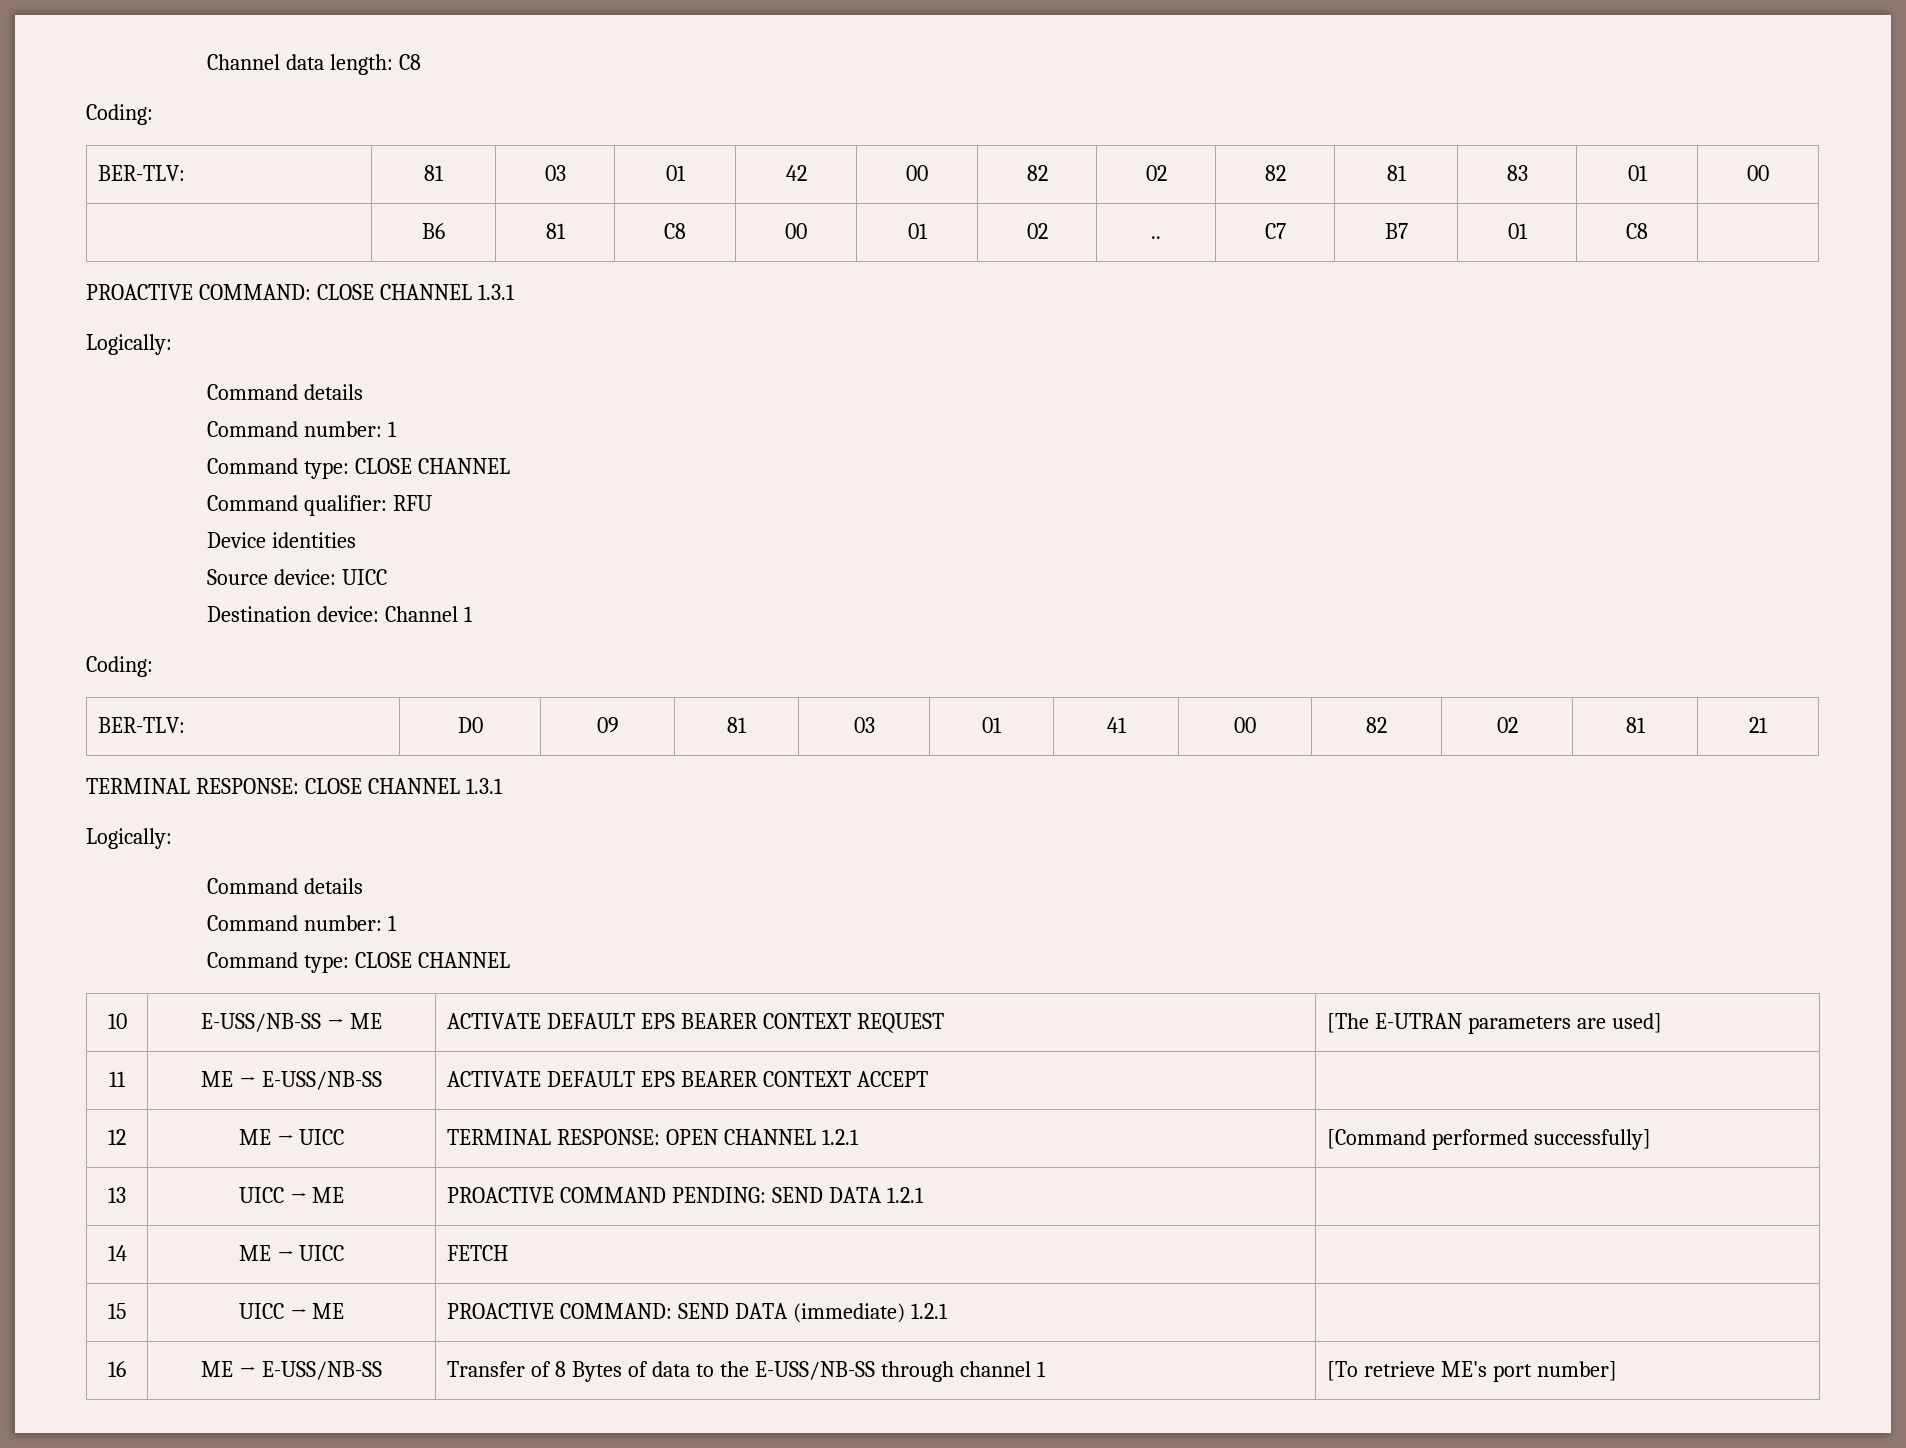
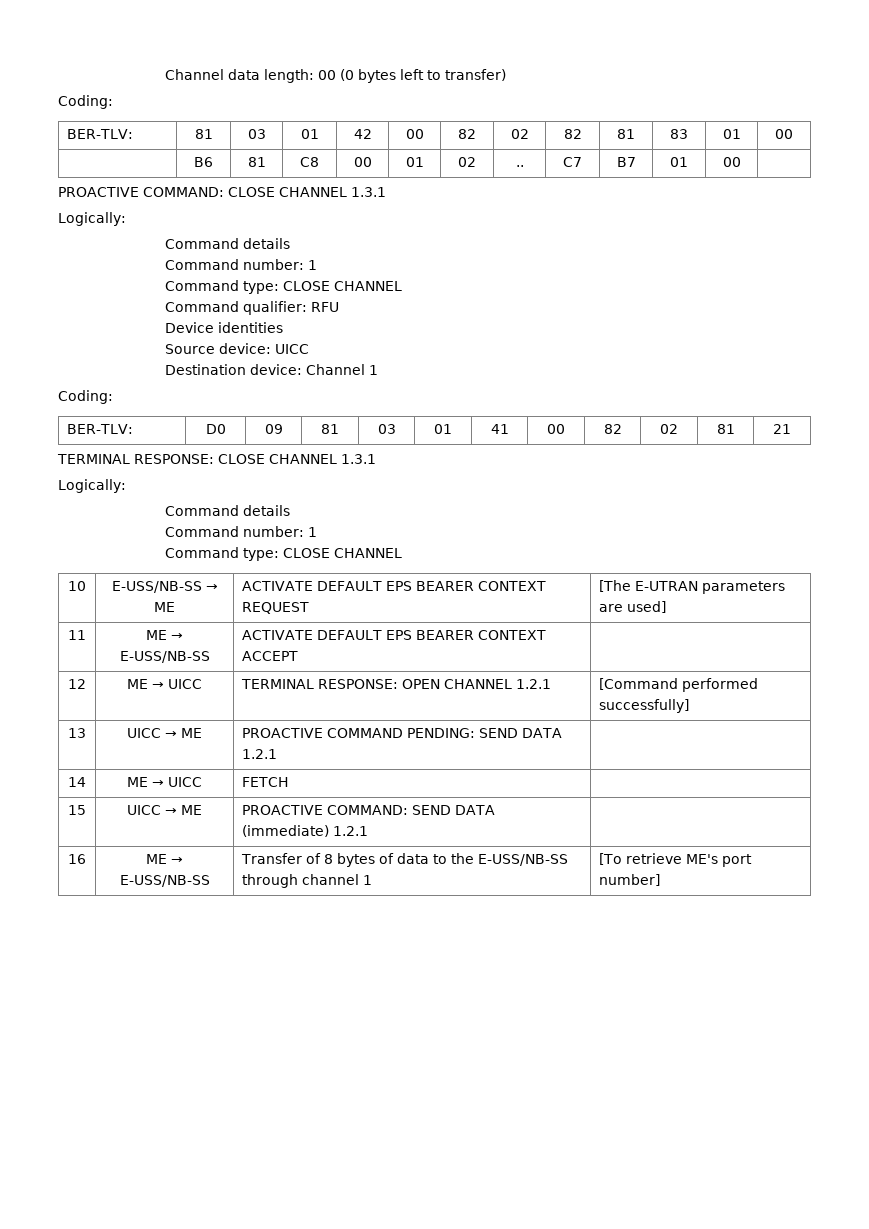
- Channel data length: C8
+ Channel data length: 00 (0 bytes left to transfer)
- | B6 | 81 | C8 | 00 | 01 | 02 | .. | C7 | B7 | 01 | C8 |
+ | B6 | 81 | C8 | 00 | 01 | 02 | .. | C7 | B7 | 01 | 00 |
- 16 | ME → E-USS/NB-SS | Transfer of 8 Bytes of data to the E-USS/NB-SS through channel 1 | [To retrieve ME's port number]
+ 16 | ME → E-USS/NB-SS | Transfer of 8 bytes of data to the E-USS/NB-SS through channel 1 | [To retrieve ME's port number]

